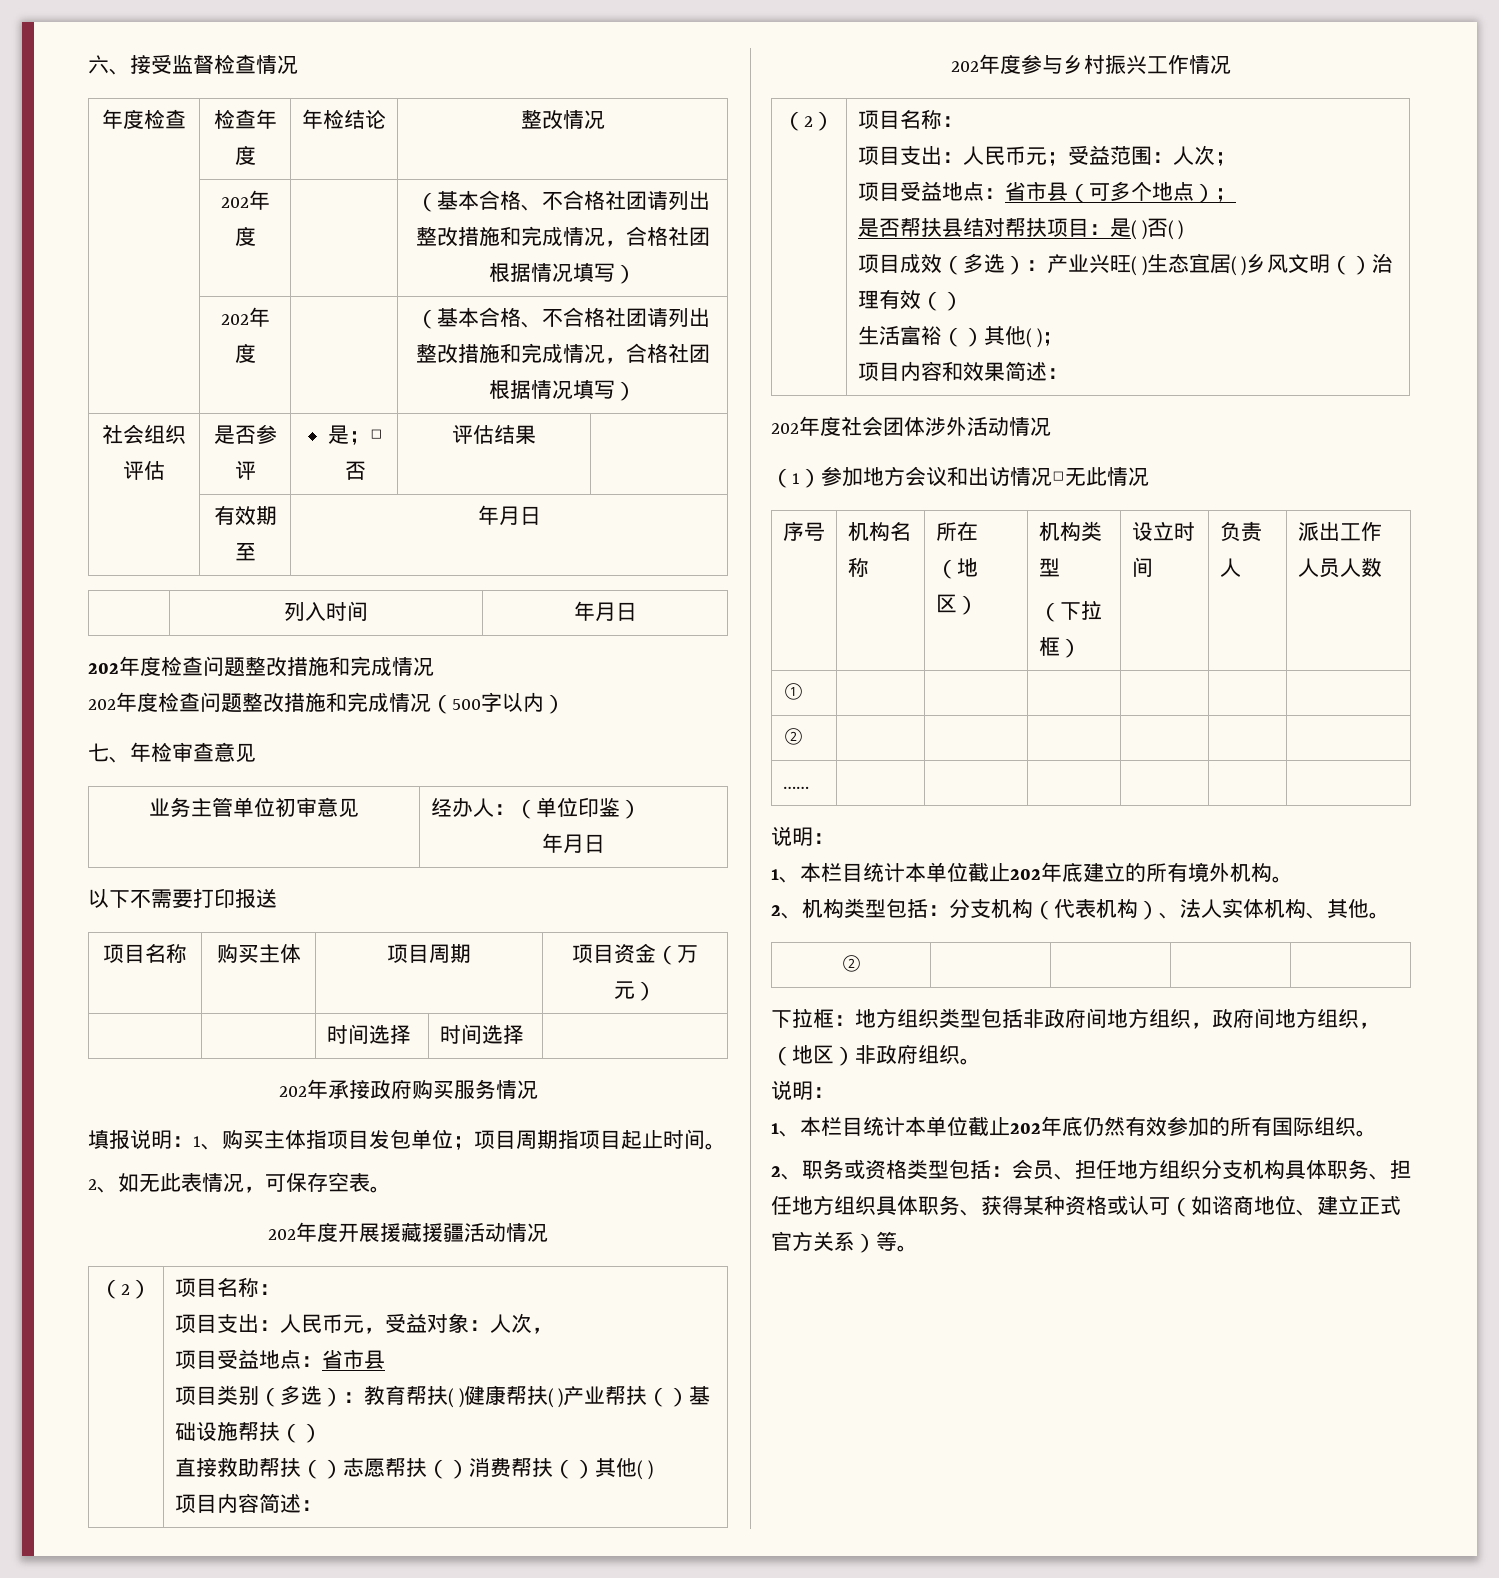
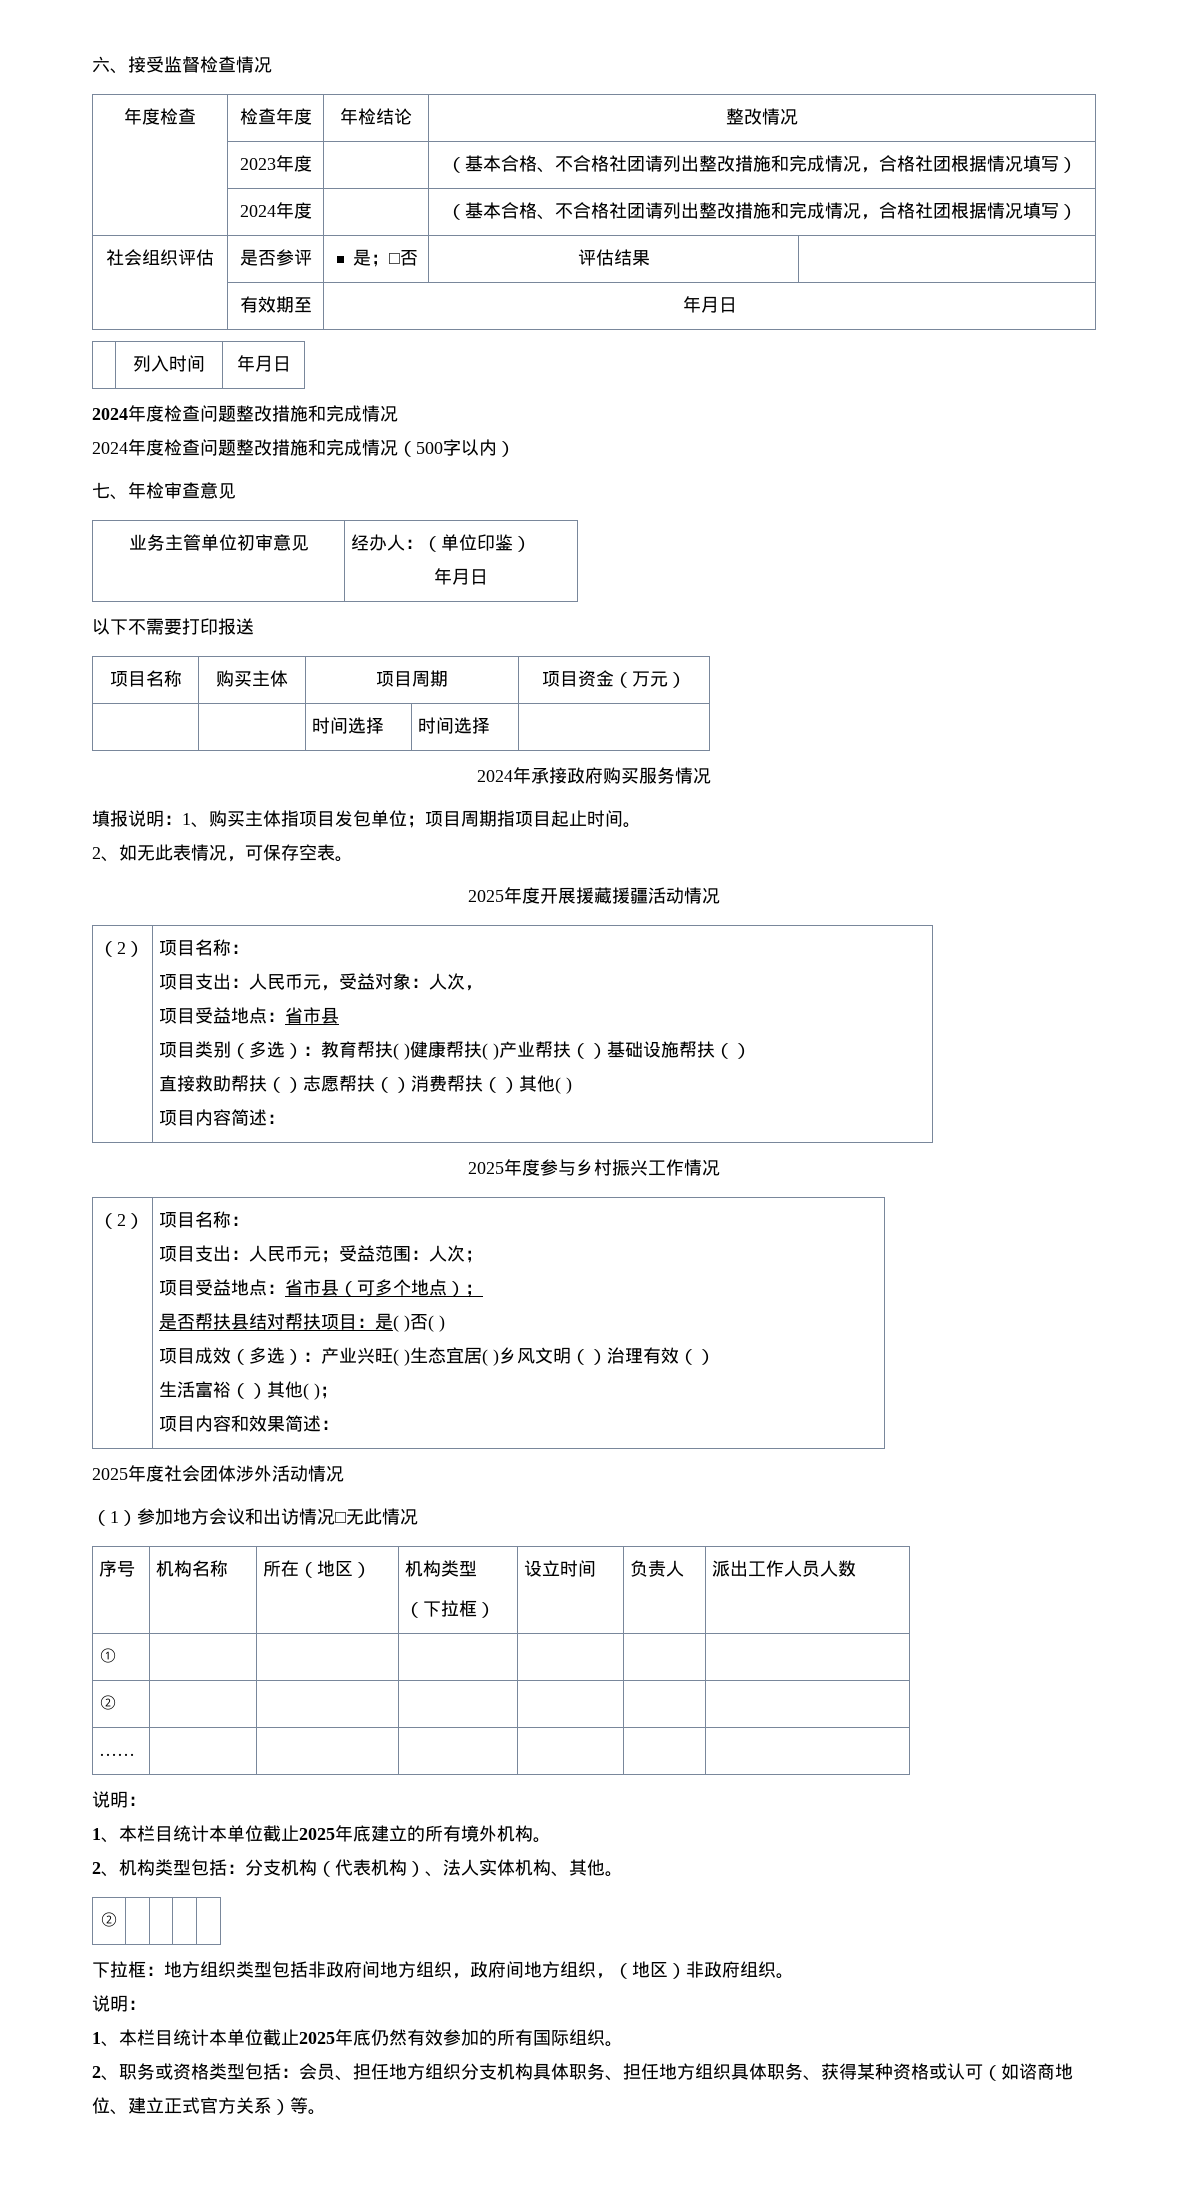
  年度检查 | 检查年度 | 年检结论 | 整改情况
- | 202年度 | | （基本合格、不合格社团请列出整改措施和完成情况，合格社团根据情况填写）
- | 202年度 | | （基本合格、不合格社团请列出整改措施和完成情况，合格社团根据情况填写）
+ | 2023年度 | | （基本合格、不合格社团请列出整改措施和完成情况，合格社团根据情况填写）
+ | 2024年度 | | （基本合格、不合格社团请列出整改措施和完成情况，合格社团根据情况填写）
  | 列入时间 | 年月日
- 202年度检查问题整改措施和完成情况
+ 2024年度检查问题整改措施和完成情况
- 202年度检查问题整改措施和完成情况（500字以内）
+ 2024年度检查问题整改措施和完成情况（500字以内）
- 202年承接政府购买服务情况
+ 2024年承接政府购买服务情况
- 202年度开展援藏援疆活动情况
+ 2025年度开展援藏援疆活动情况
- 202年度参与乡村振兴工作情况
+ 2025年度参与乡村振兴工作情况
- 202年度社会团体涉外活动情况
+ 2025年度社会团体涉外活动情况
- 1、本栏目统计本单位截止202年底建立的所有境外机构。
+ 1、本栏目统计本单位截止2025年底建立的所有境外机构。
- 1、本栏目统计本单位截止202年底仍然有效参加的所有国际组织。
+ 1、本栏目统计本单位截止2025年底仍然有效参加的所有国际组织。

